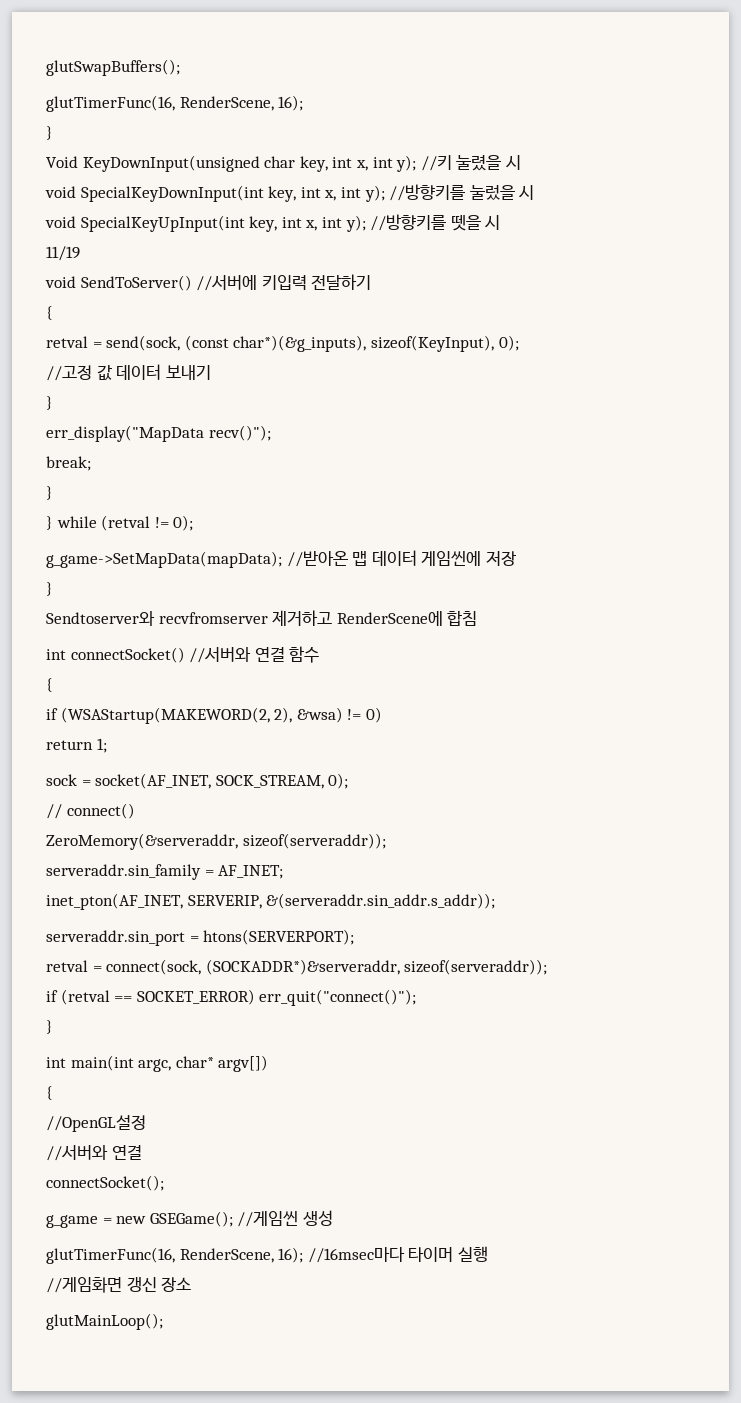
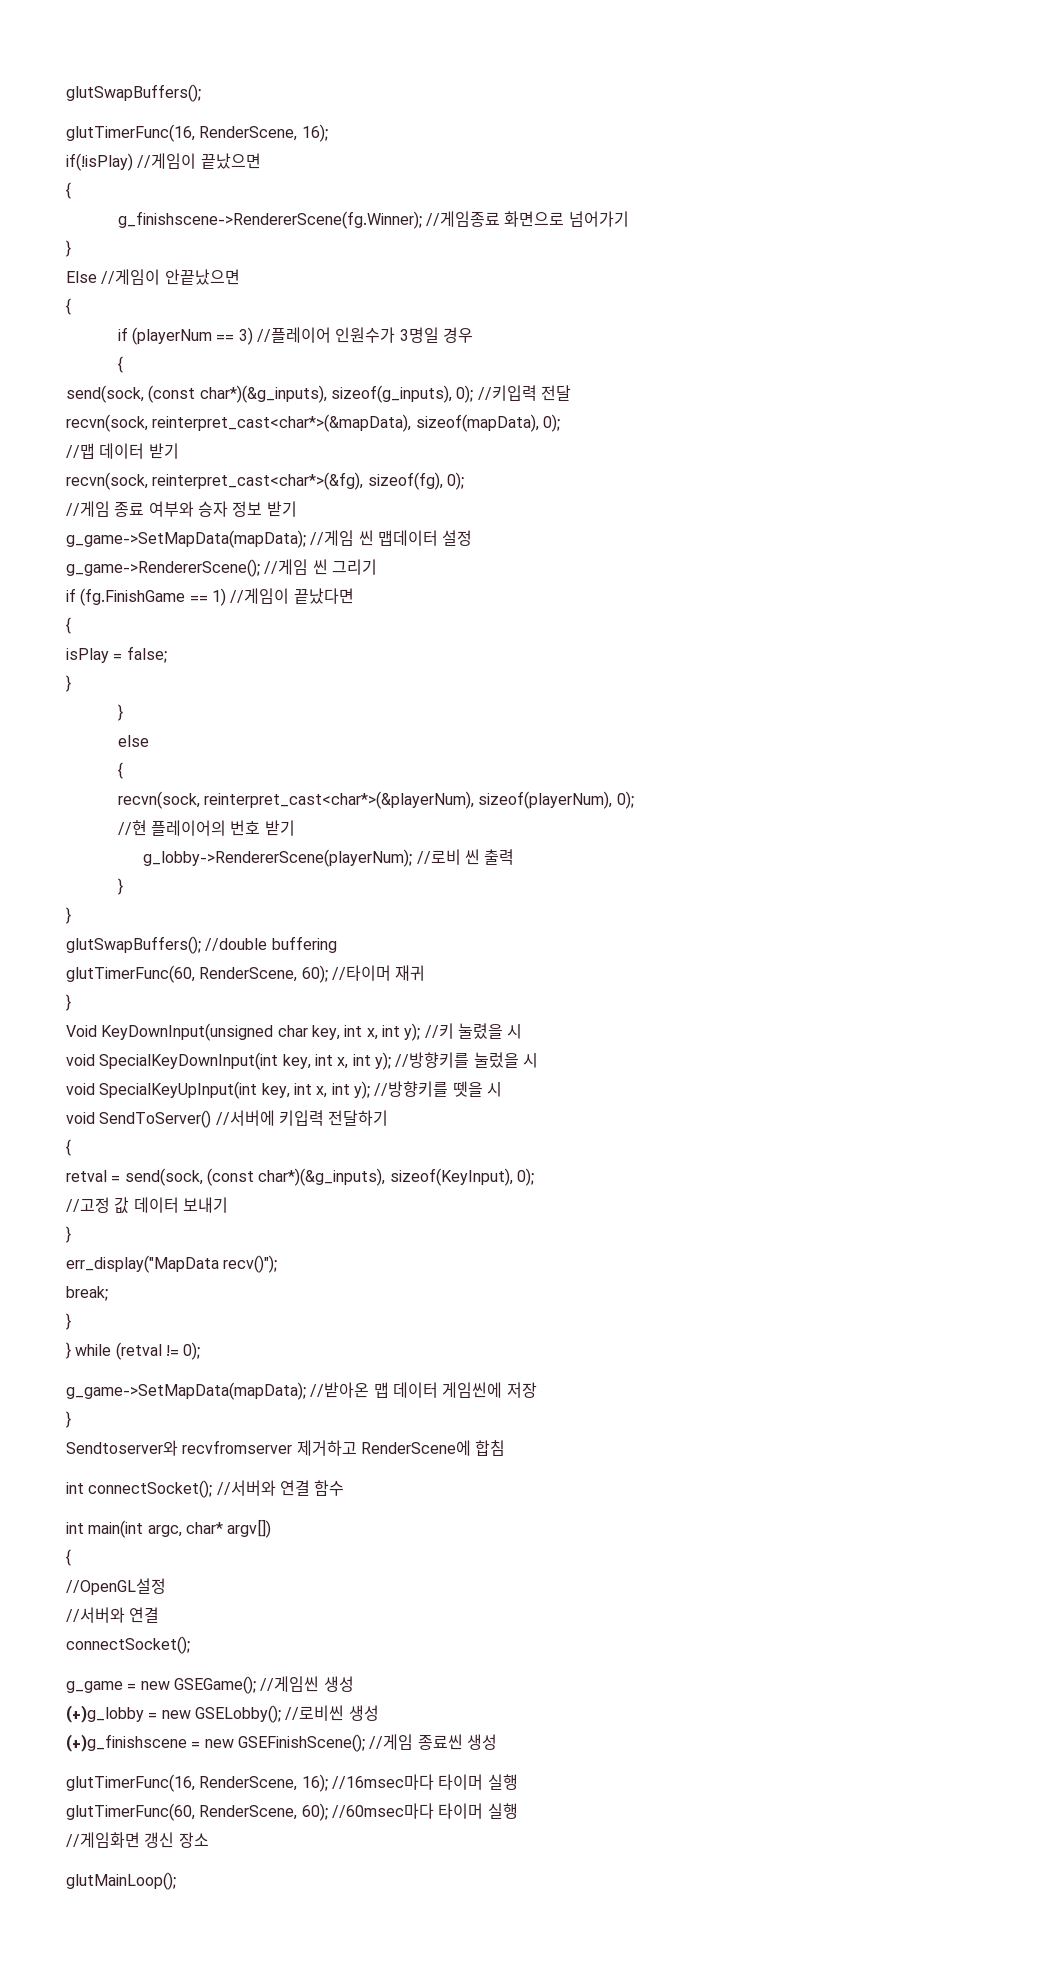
+ if(!isPlay) //게임이 끝났으면
+ {
+ g_finishscene->RendererScene(fg.Winner); //게임종료 화면으로 넘어가기
+ }
+ Else //게임이 안끝났으면
+ {
+ if (playerNum == 3) //플레이어 인원수가 3명일 경우
+ {
+ send(sock, (const char*)(&g_inputs), sizeof(g_inputs), 0); //키입력 전달
+ recvn(sock, reinterpret_cast<char*>(&mapData), sizeof(mapData), 0);
+ //맵 데이터 받기
+ recvn(sock, reinterpret_cast<char*>(&fg), sizeof(fg), 0);
+ //게임 종료 여부와 승자 정보 받기
+ g_game->SetMapData(mapData); //게임 씬 맵데이터 설정
+ g_game->RendererScene(); //게임 씬 그리기
+ if (fg.FinishGame == 1) //게임이 끝났다면
+ {
+ isPlay = false;
+ }
+ }
+ else
+ {
+ recvn(sock, reinterpret_cast<char*>(&playerNum), sizeof(playerNum), 0);
+ //현 플레이어의 번호 받기
+ g_lobby->RendererScene(playerNum); //로비 씬 출력
+ }
+ }
+ glutSwapBuffers(); //double buffering
+ glutTimerFunc(60, RenderScene, 60); //타이머 재귀
- 11/19
- int connectSocket() //서버와 연결 함수
- {
- if (WSAStartup(MAKEWORD(2, 2), &wsa) != 0)
- return 1;
- sock = socket(AF_INET, SOCK_STREAM, 0);
- // connect()
- ZeroMemory(&serveraddr, sizeof(serveraddr));
- serveraddr.sin_family = AF_INET;
- inet_pton(AF_INET, SERVERIP, &(serveraddr.sin_addr.s_addr));
- serveraddr.sin_port = htons(SERVERPORT);
- retval = connect(sock, (SOCKADDR*)&serveraddr, sizeof(serveraddr));
- if (retval == SOCKET_ERROR) err_quit("connect()");
- }
+ int connectSocket(); //서버와 연결 함수
+ (+)g_lobby = new GSELobby(); //로비씬 생성
+ (+)g_finishscene = new GSEFinishScene(); //게임 종료씬 생성
+ glutTimerFunc(60, RenderScene, 60); //60msec마다 타이머 실행

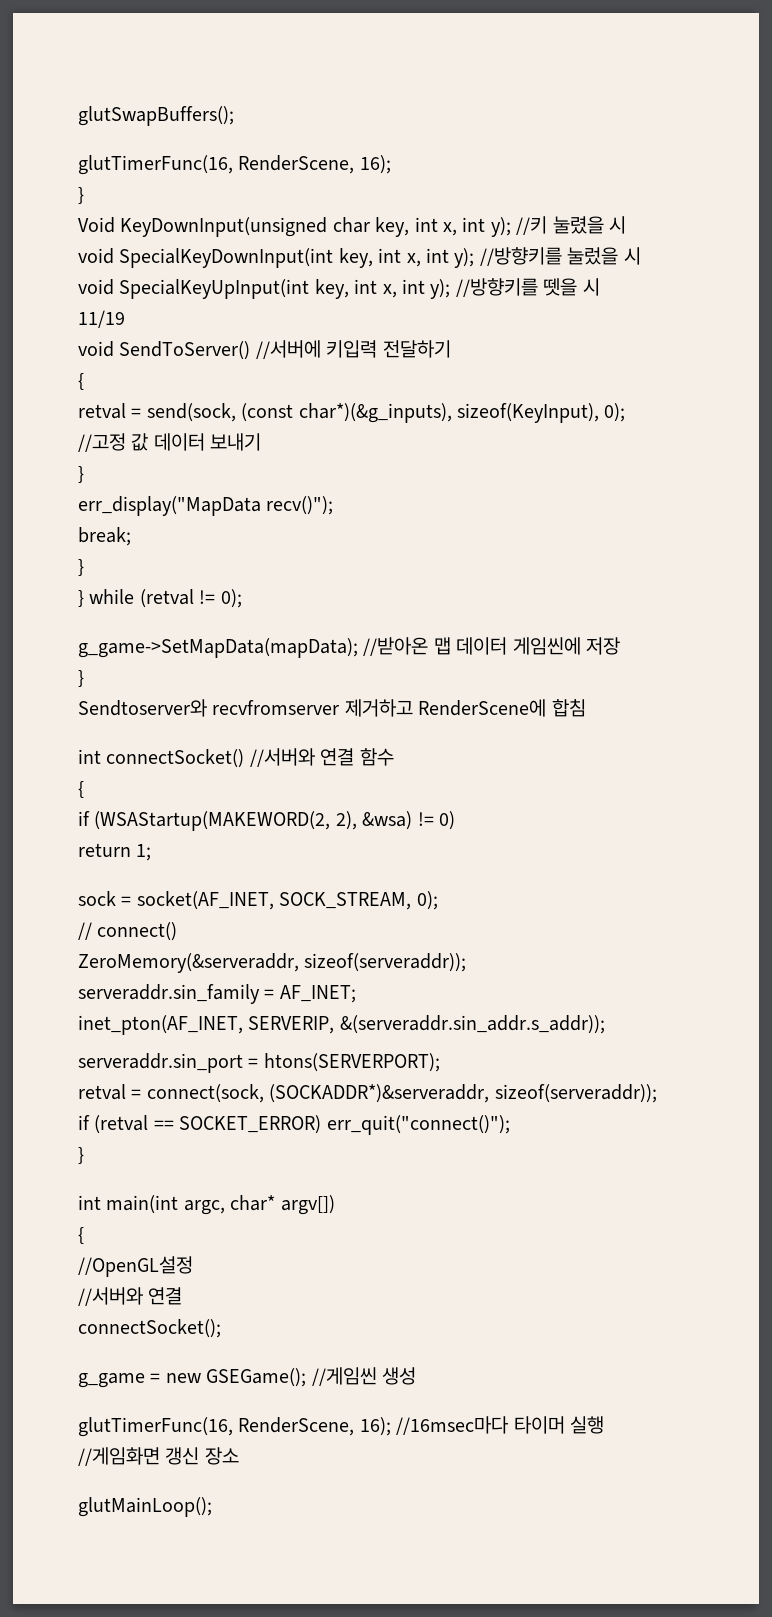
- if(!isPlay) //게임이 끝났으면
- {
- g_finishscene->RendererScene(fg.Winner); //게임종료 화면으로 넘어가기
- }
- Else //게임이 안끝났으면
- {
- if (playerNum == 3) //플레이어 인원수가 3명일 경우
- {
- send(sock, (const char*)(&g_inputs), sizeof(g_inputs), 0); //키입력 전달
- recvn(sock, reinterpret_cast<char*>(&mapData), sizeof(mapData), 0);
- //맵 데이터 받기
- recvn(sock, reinterpret_cast<char*>(&fg), sizeof(fg), 0);
- //게임 종료 여부와 승자 정보 받기
- g_game->SetMapData(mapData); //게임 씬 맵데이터 설정
- g_game->RendererScene(); //게임 씬 그리기
- if (fg.FinishGame == 1) //게임이 끝났다면
- {
- isPlay = false;
- }
- }
- else
- {
- recvn(sock, reinterpret_cast<char*>(&playerNum), sizeof(playerNum), 0);
- //현 플레이어의 번호 받기
- g_lobby->RendererScene(playerNum); //로비 씬 출력
- }
- }
- glutSwapBuffers(); //double buffering
- glutTimerFunc(60, RenderScene, 60); //타이머 재귀
+ 11/19
- int connectSocket(); //서버와 연결 함수
+ int connectSocket() //서버와 연결 함수
+ {
+ if (WSAStartup(MAKEWORD(2, 2), &wsa) != 0)
+ return 1;
+ sock = socket(AF_INET, SOCK_STREAM, 0);
+ // connect()
+ ZeroMemory(&serveraddr, sizeof(serveraddr));
+ serveraddr.sin_family = AF_INET;
+ inet_pton(AF_INET, SERVERIP, &(serveraddr.sin_addr.s_addr));
+ serveraddr.sin_port = htons(SERVERPORT);
+ retval = connect(sock, (SOCKADDR*)&serveraddr, sizeof(serveraddr));
+ if (retval == SOCKET_ERROR) err_quit("connect()");
+ }
- (+)g_lobby = new GSELobby(); //로비씬 생성
- (+)g_finishscene = new GSEFinishScene(); //게임 종료씬 생성
- glutTimerFunc(60, RenderScene, 60); //60msec마다 타이머 실행

